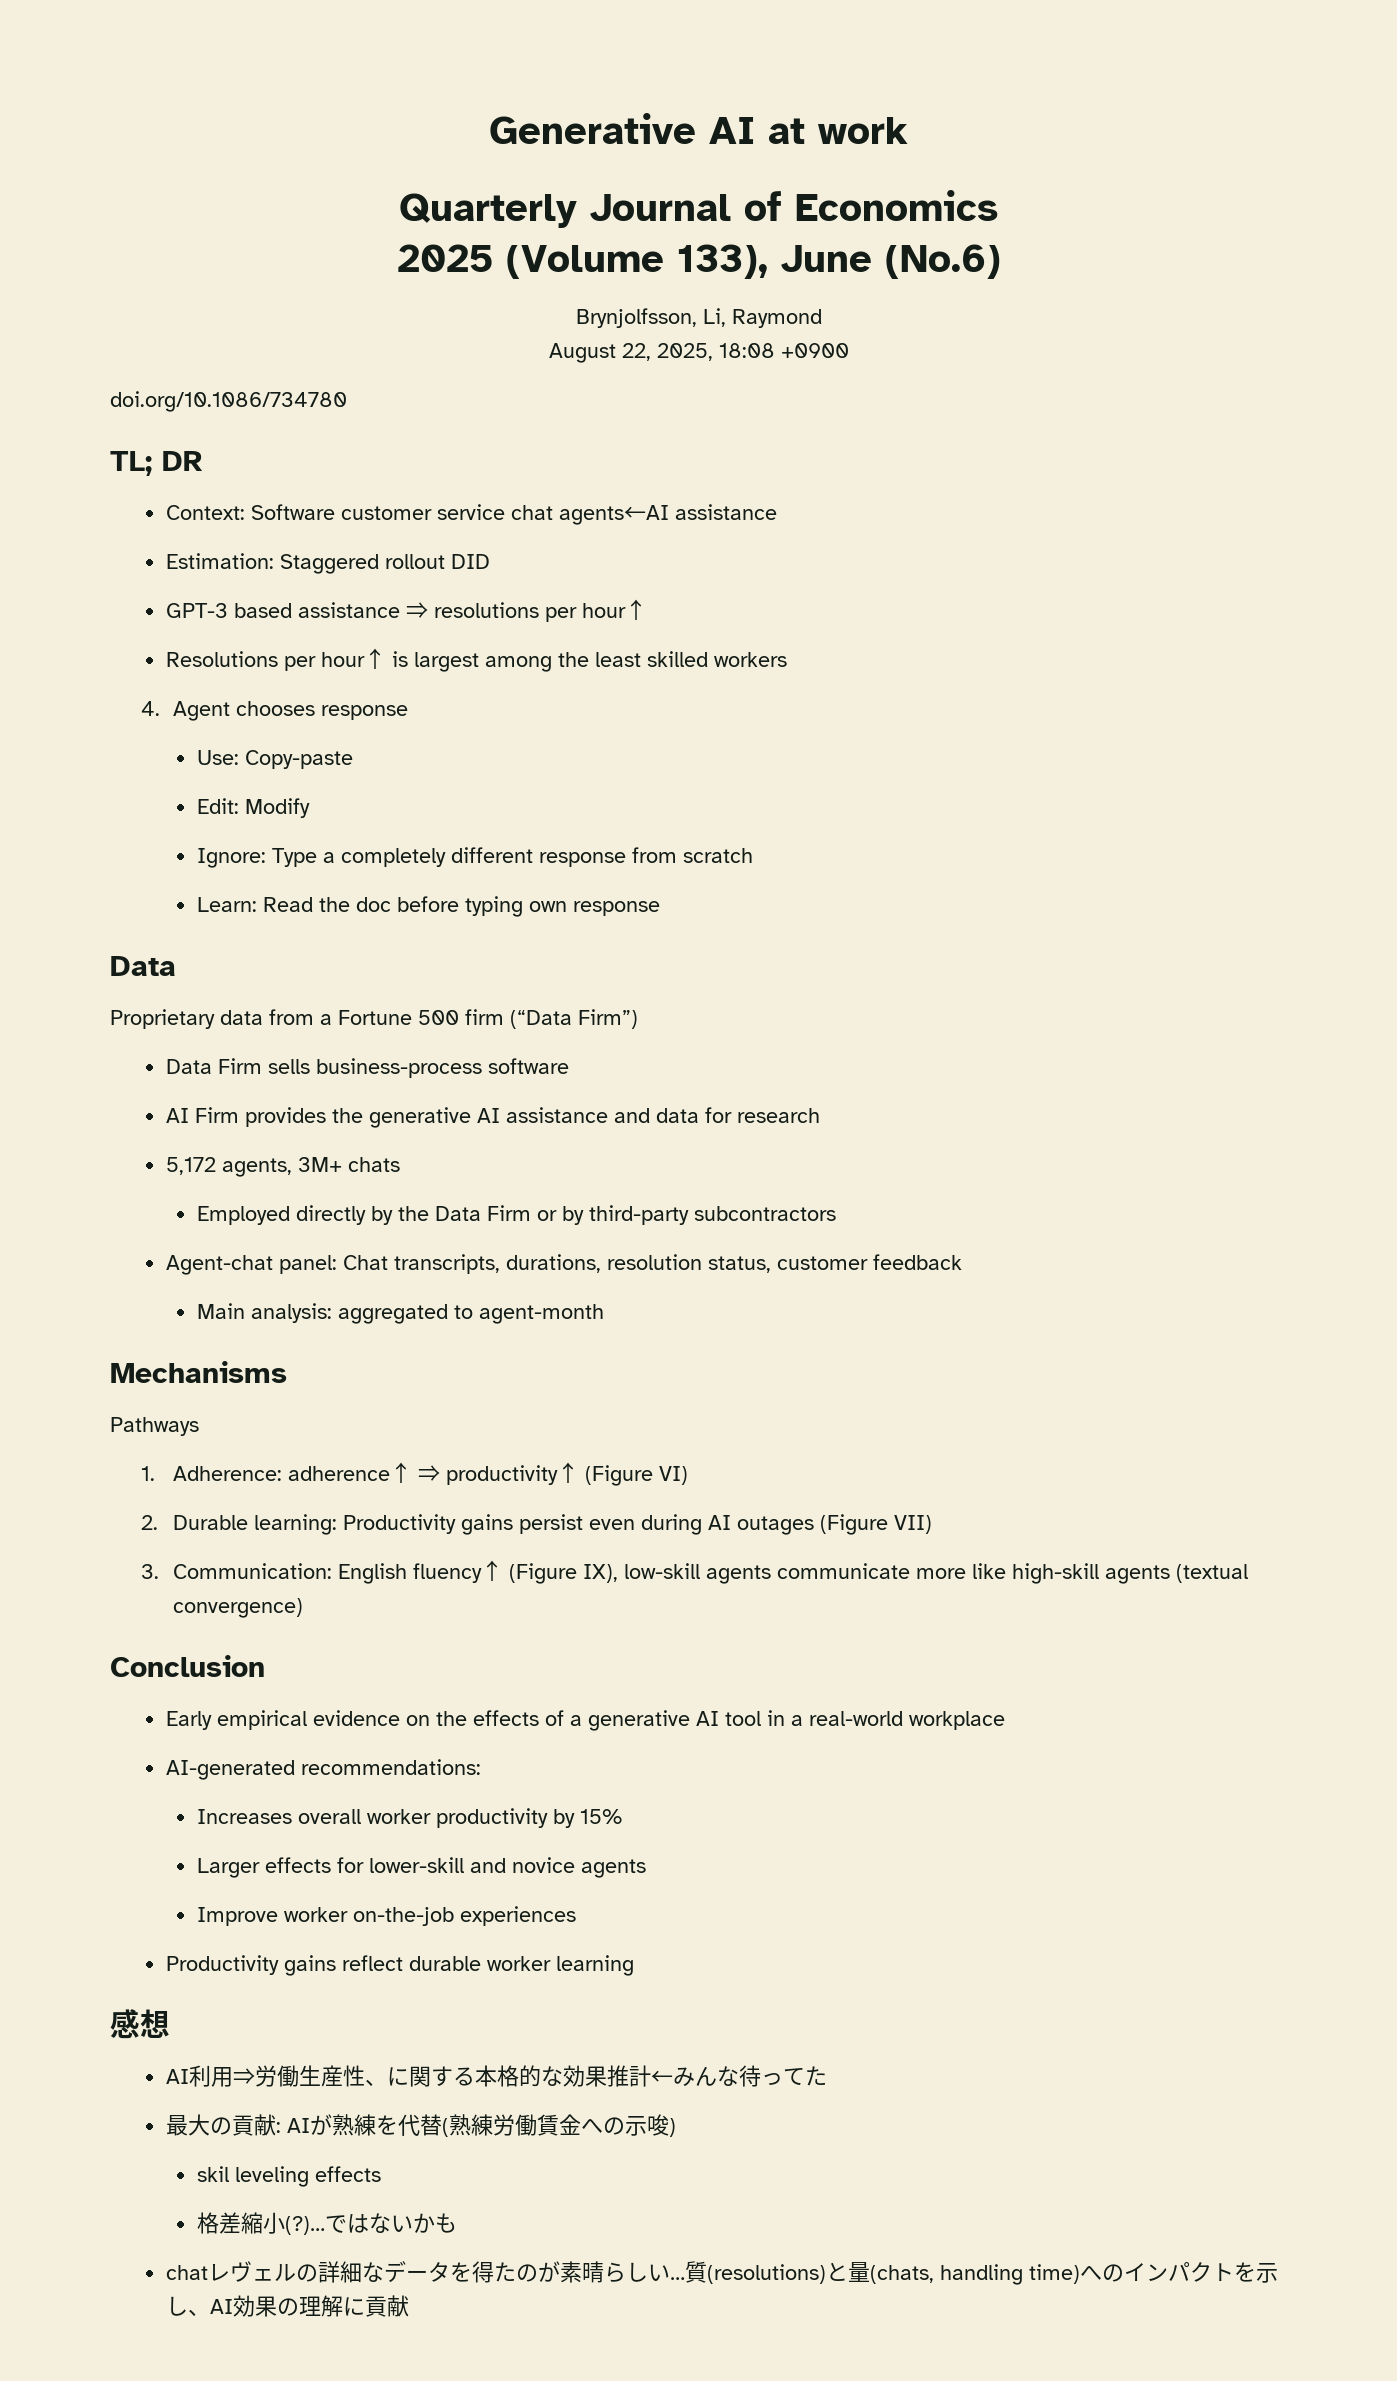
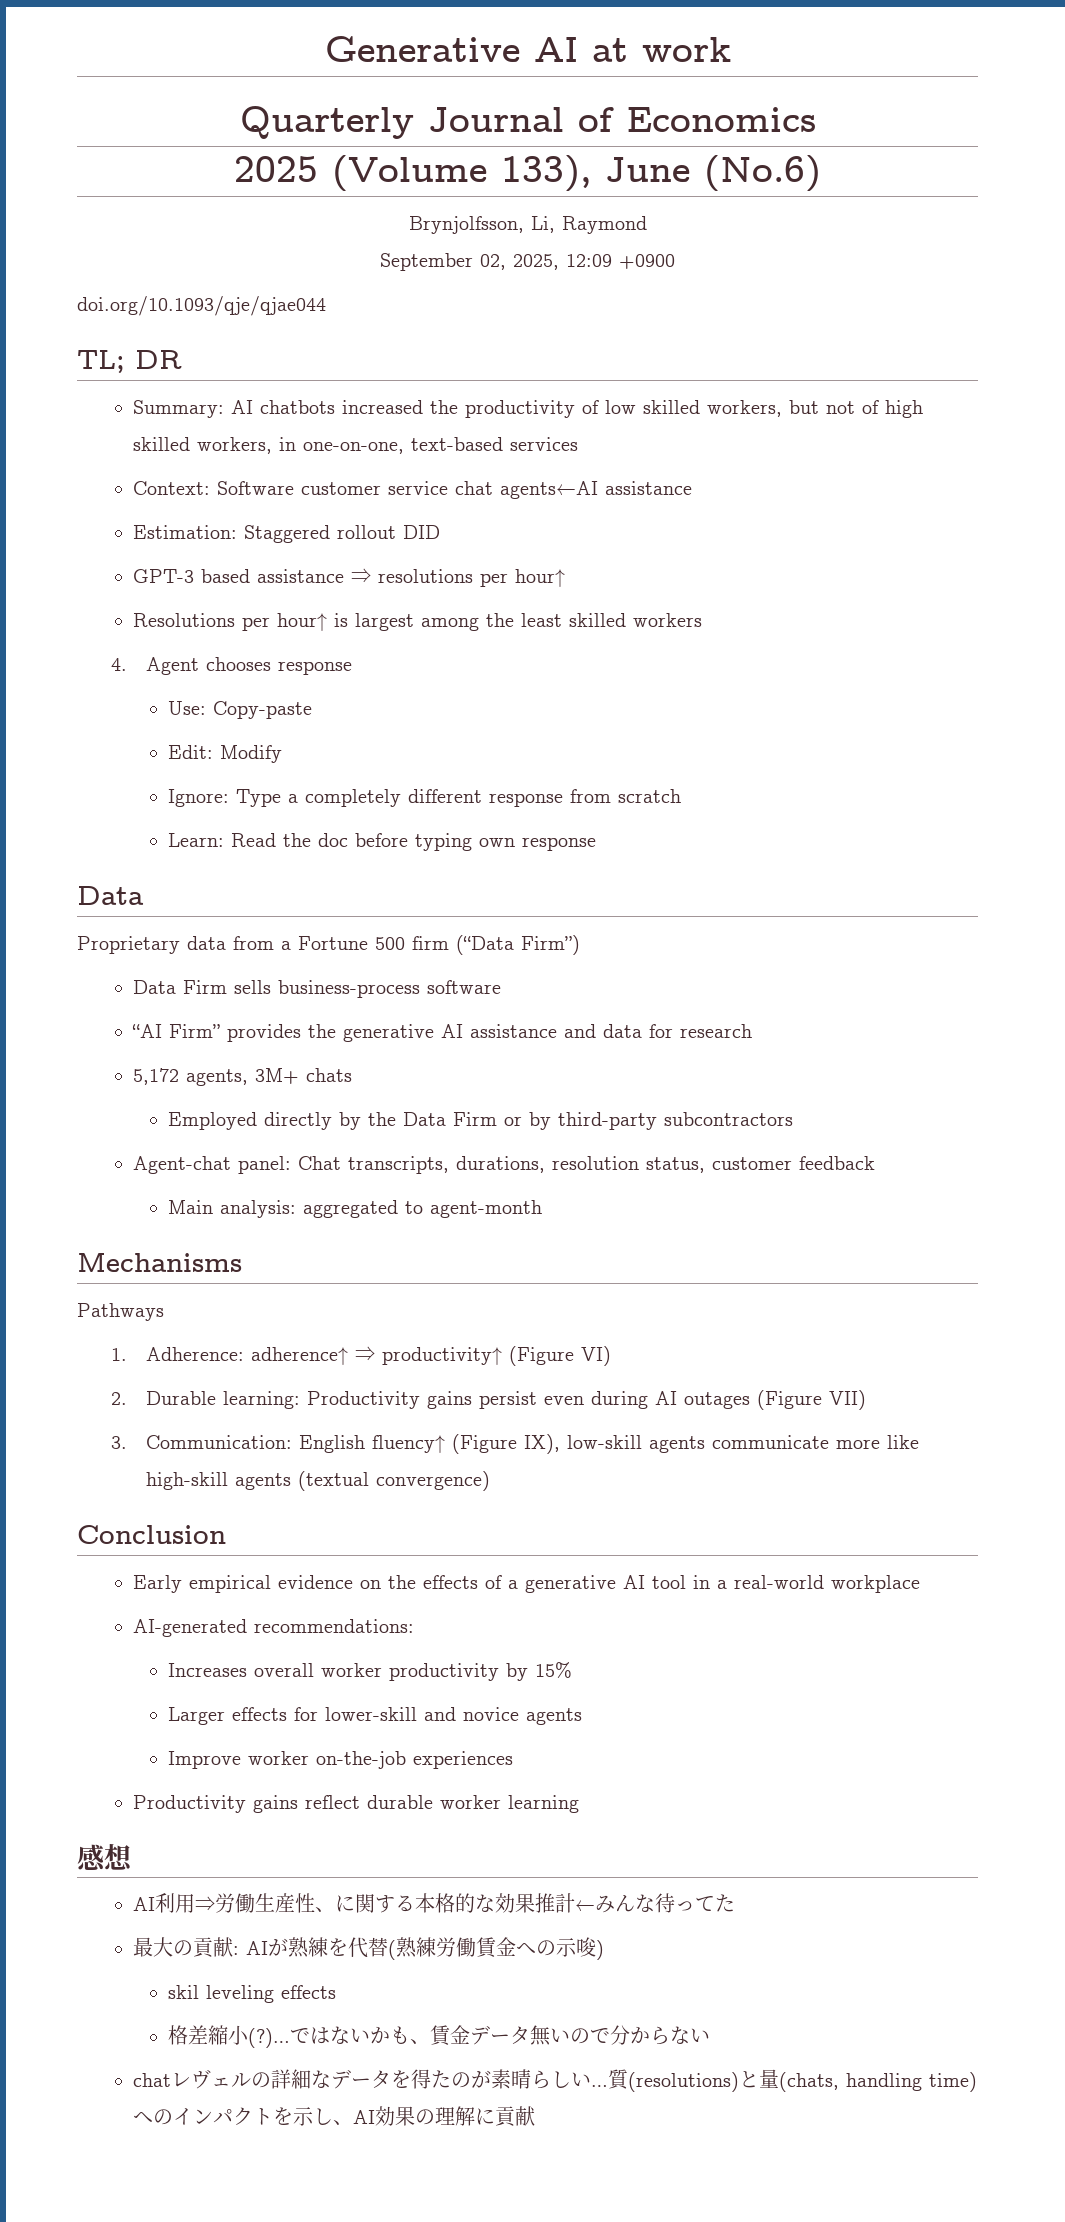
- August 22, 2025, 18:08 +0900
+ September 02, 2025, 12:09 +0900
- doi.org/10.1086/734780
+ doi.org/10.1093/qje/qjae044
+ Summary: AI chatbots increased the productivity of low skilled workers, but not of high skilled workers, in one-on-one, text-based services
- AI Firm provides the generative AI assistance and data for research
+ “AI Firm” provides the generative AI assistance and data for research
- ではないかも
+ ではないかも、賃金データ無いので分からない

